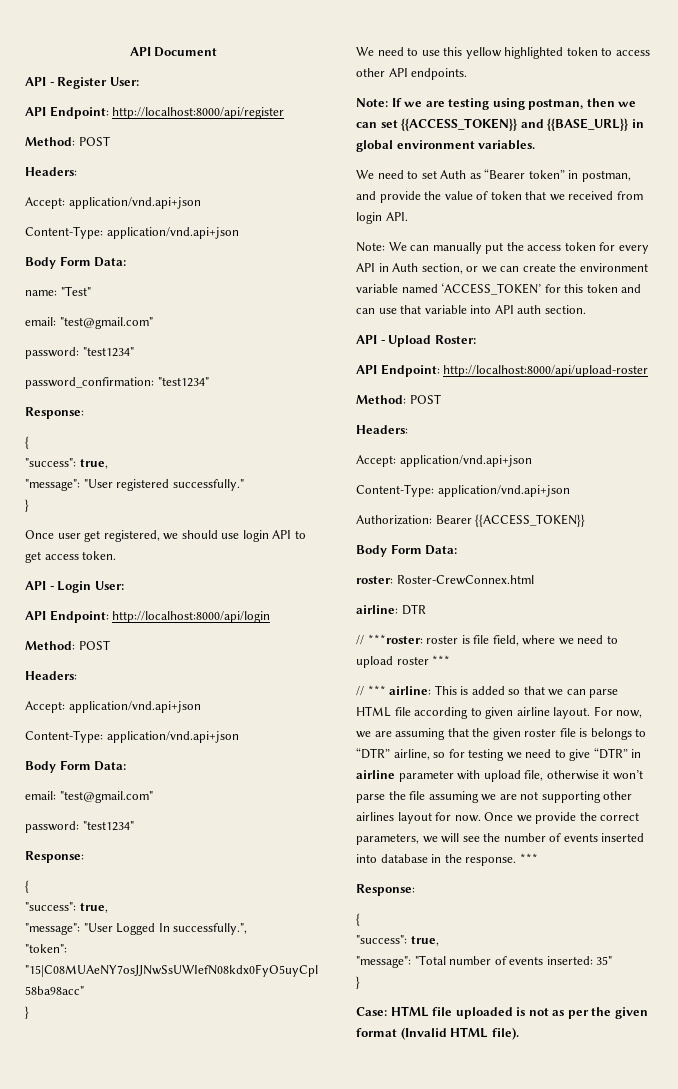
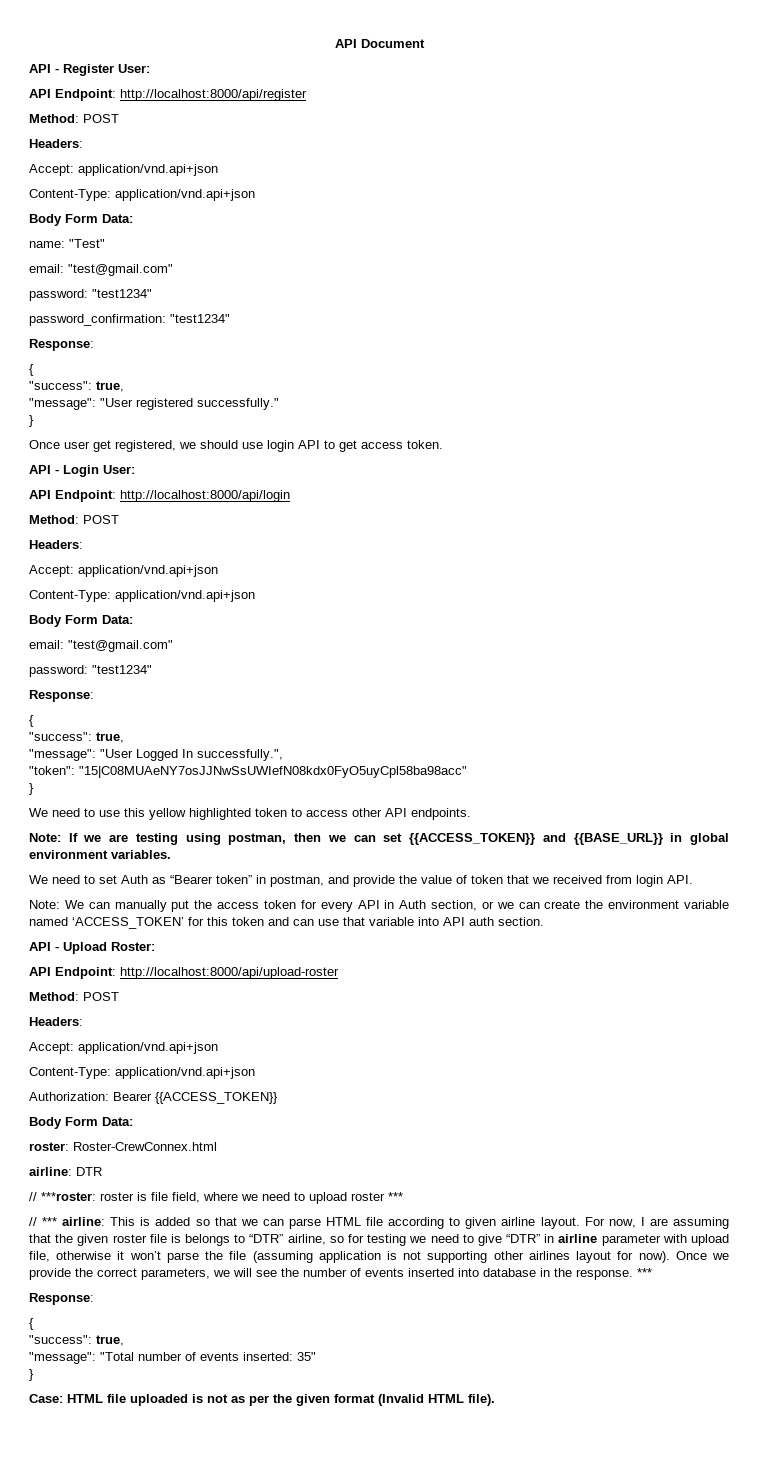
- For now, we are assuming that the given roster file is belongs to “DTR” airline, so for testing we need to give “DTR” in airline parameter with upload file, otherwise it won’t parse the file assuming we are not supporting other airlines layout for now.
+ For now, I are assuming that the given roster file is belongs to “DTR” airline, so for testing we need to give “DTR” in airline parameter with upload file, otherwise it won’t parse the file (assuming application is not supporting other airlines layout for now).

